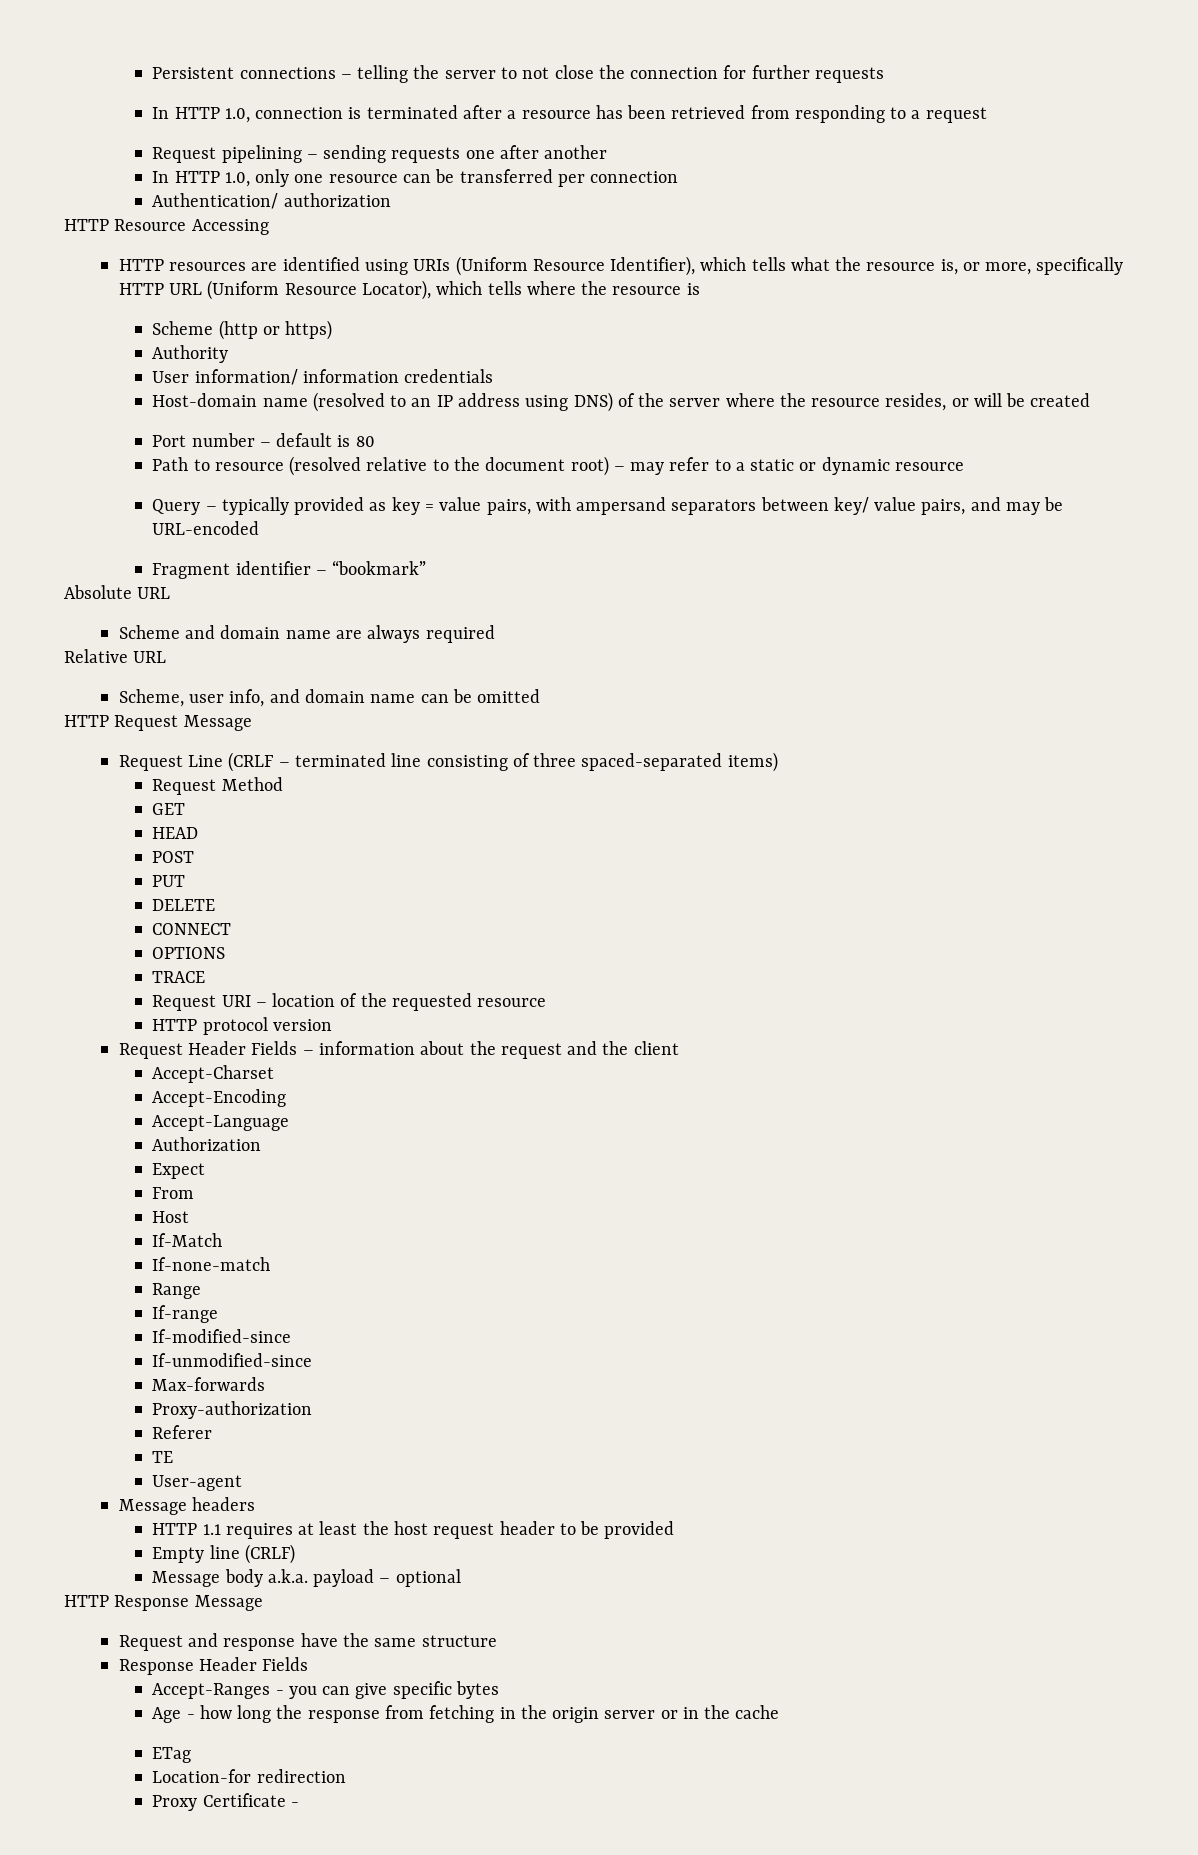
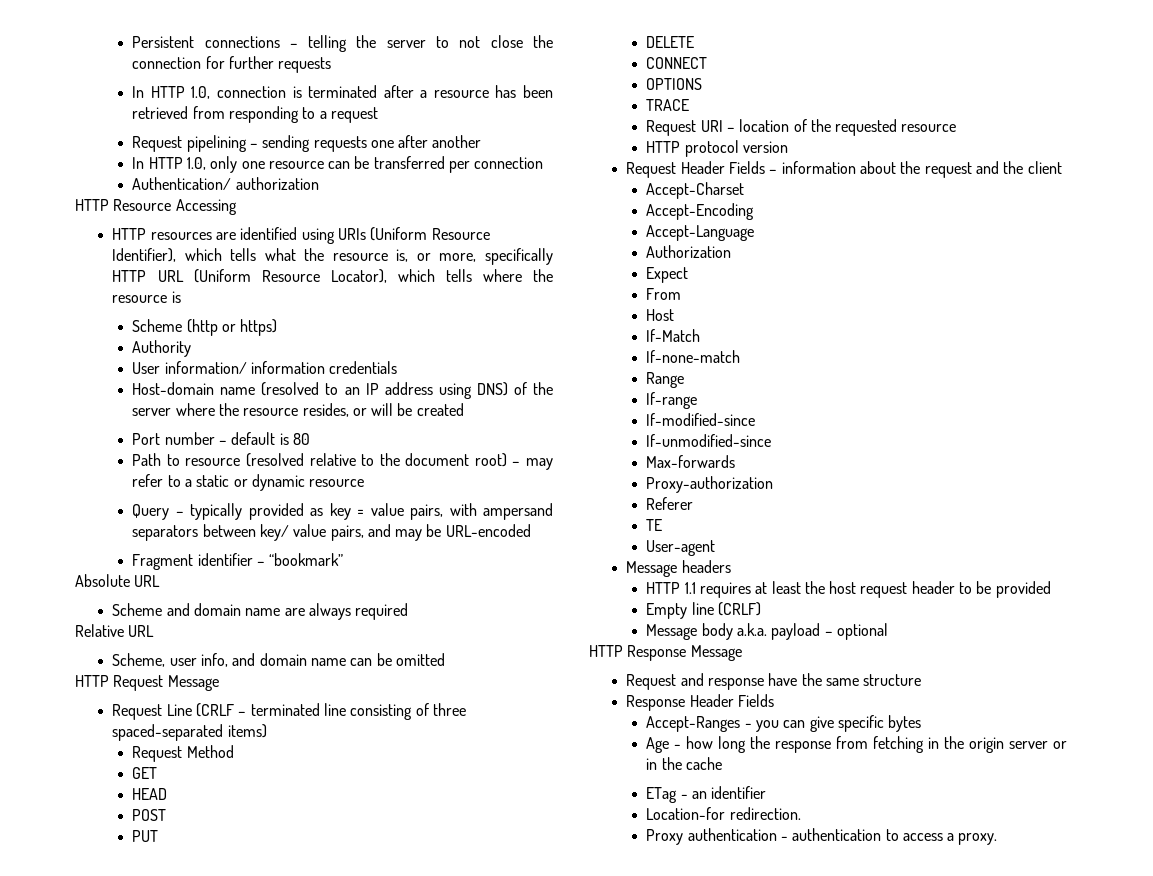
- ETag
+ ETag - an identifier
- Location-for redirection
+ Location-for redirection.
- Proxy Certificate -
+ Proxy authentication - authentication to access a proxy.

